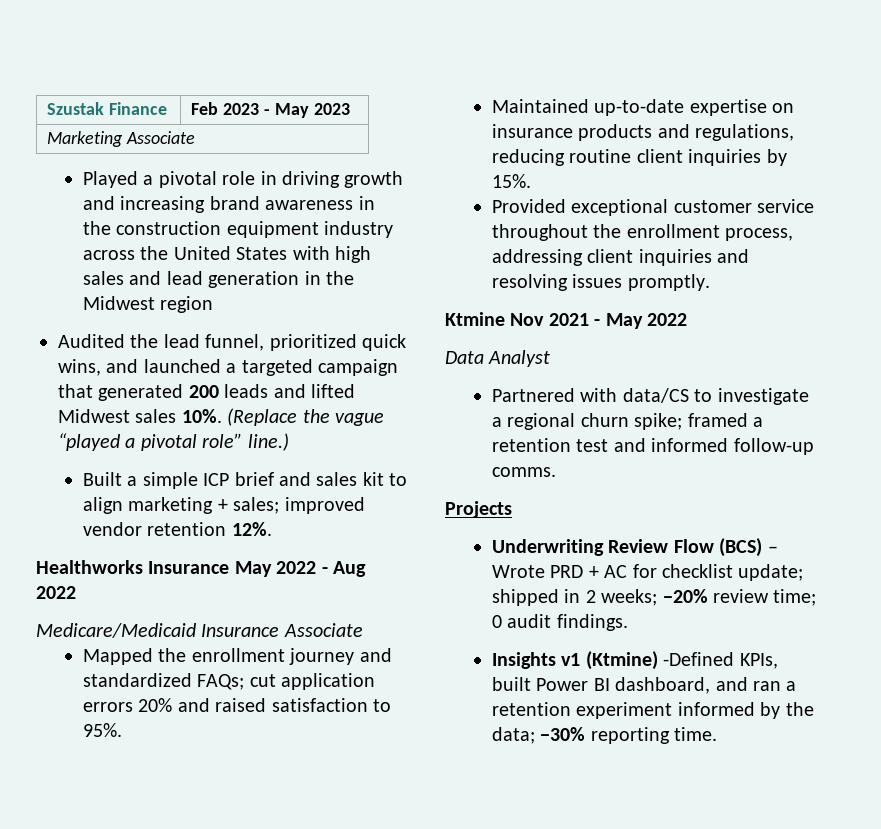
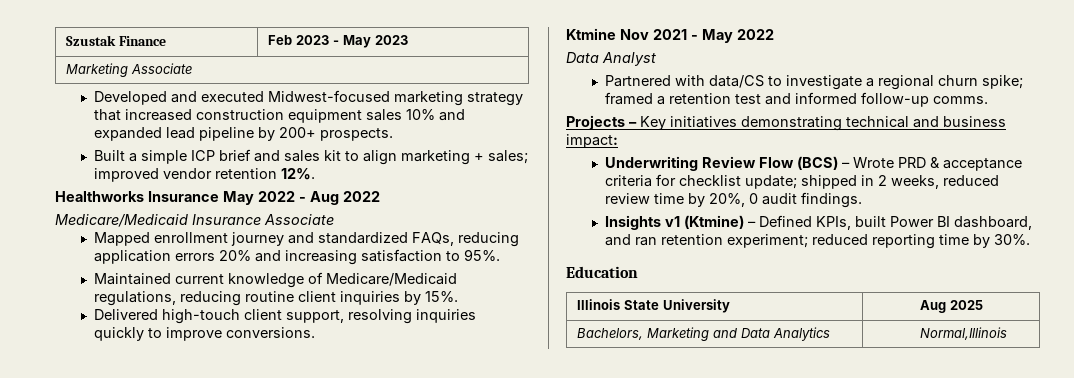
- Played a pivotal role in driving growth and increasing brand awareness in the construction equipment industry across the United States with high sales and lead generation in the Midwest region
- Audited the lead funnel, prioritized quick wins, and launched a targeted campaign that generated 200 leads and lifted Midwest sales 10%. (Replace the vague “played a pivotal role” line.)
+ Developed and executed Midwest-focused marketing strategy that increased construction equipment sales 10% and expanded lead pipeline by 200+ prospects.
- Mapped the enrollment journey and standardized FAQs; cut application errors 20% and raised satisfaction to 95%.
+ Mapped enrollment journey and standardized FAQs, reducing application errors 20% and increasing satisfaction to 95%.
- Maintained up-to-date expertise on insurance products and regulations, reducing routine client inquiries by 15%.
+ Maintained current knowledge of Medicare/Medicaid regulations, reducing routine client inquiries by 15%.
- Provided exceptional customer service throughout the enrollment process, addressing client inquiries and resolving issues promptly.
+ Delivered high-touch client support, resolving inquiries quickly to improve conversions.
- Projects
+ Projects – Key initiatives demonstrating technical and business impact:
- Underwriting Review Flow (BCS) – Wrote PRD + AC for checklist update; shipped in 2 weeks; −20% review time; 0 audit findings.
+ Underwriting Review Flow (BCS) – Wrote PRD & acceptance criteria for checklist update; shipped in 2 weeks, reduced review time by 20%, 0 audit findings.
- Insights v1 (Ktmine) -Defined KPIs, built Power BI dashboard, and ran a retention experiment informed by the data; −30% reporting time.
+ Insights v1 (Ktmine) – Defined KPIs, built Power BI dashboard, and ran retention experiment; reduced reporting time by 30%.
+ Education
+ Illinois State University | Aug 2025
+ Bachelors, Marketing and Data Analytics | Normal,Illinois

